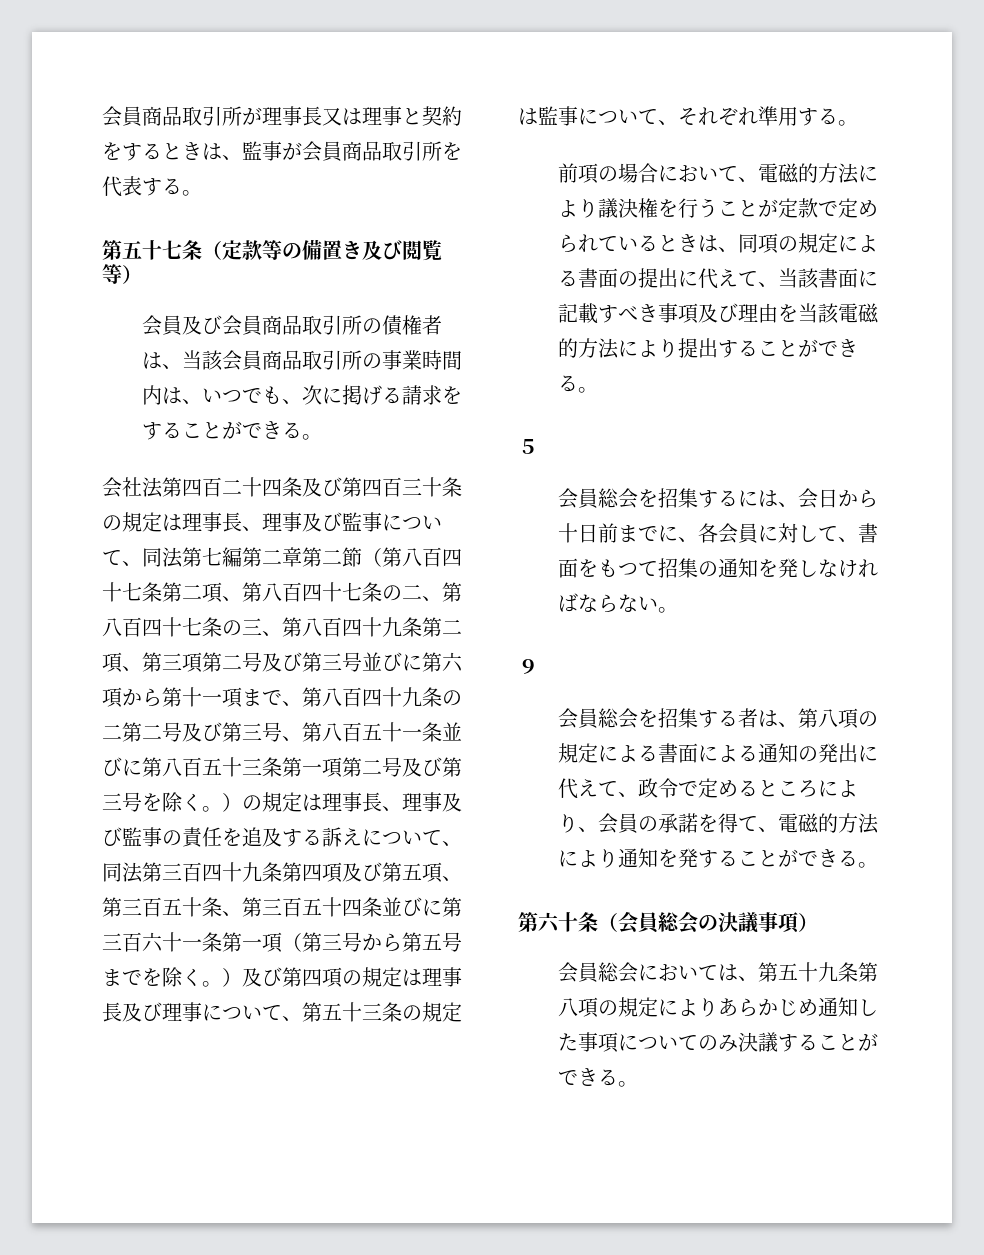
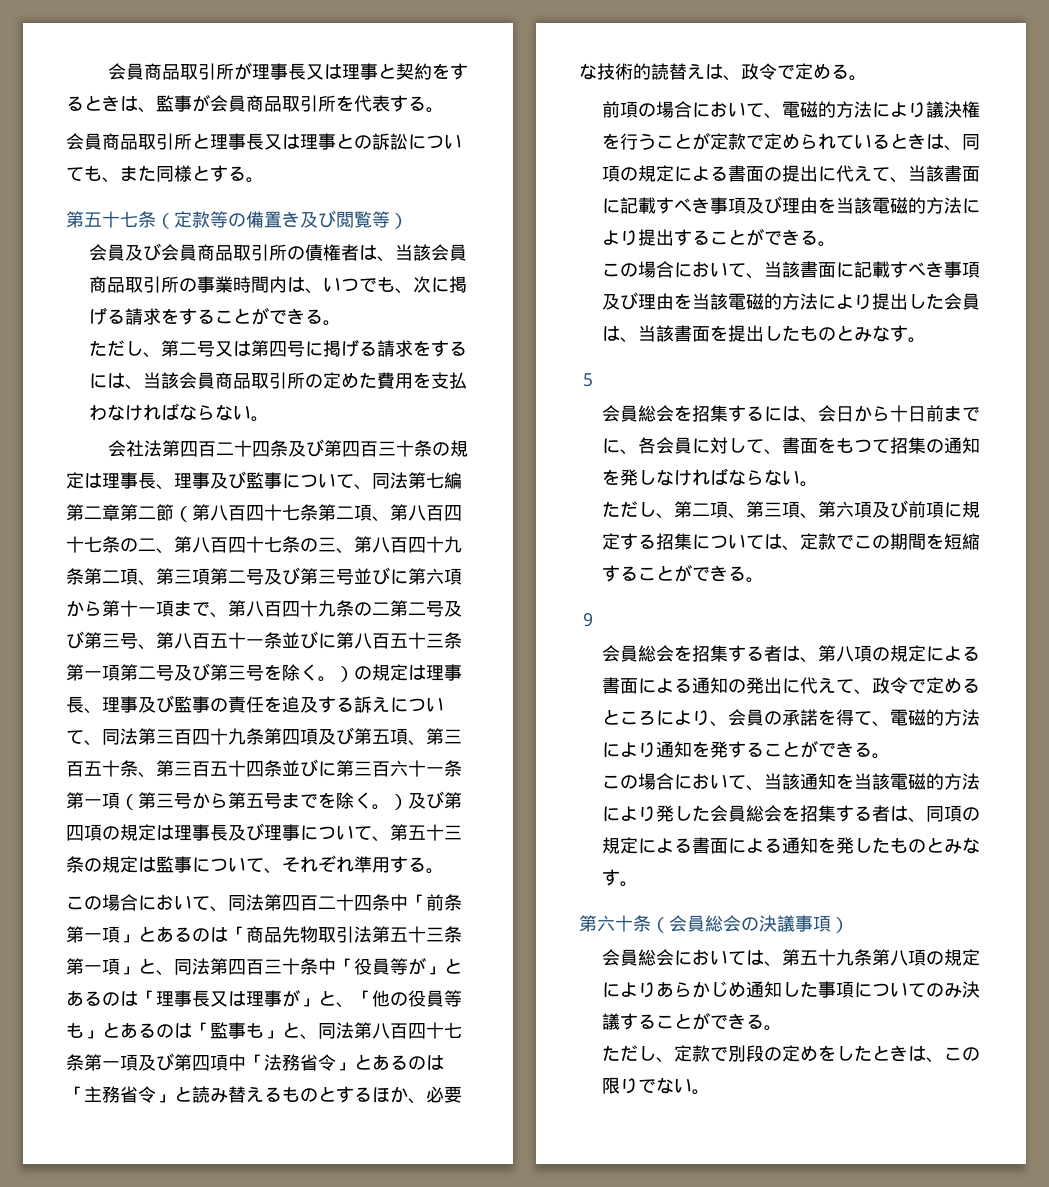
+ 会員商品取引所と理事長又は理事との訴訟についても、また同様とする。
+ ただし、第二号又は第四号に掲げる請求をするには、当該会員商品取引所の定めた費用を支払わなければならない。
+ この場合において、同法第四百二十四条中「前条第一項」とあるのは「商品先物取引法第五十三条第一項」と、同法第四百三十条中「役員等が」とあるのは「理事長又は理事が」と、「他の役員等も」とあるのは「監事も」と、同法第八百四十七条第一項及び第四項中「法務省令」とあるのは「主務省令」と読み替えるものとするほか、必要な技術的読替えは、政令で定める。
+ この場合において、当該書面に記載すべき事項及び理由を当該電磁的方法により提出した会員は、当該書面を提出したものとみなす。
+ ただし、第二項、第三項、第六項及び前項に規定する招集については、定款でこの期間を短縮することができる。
+ この場合において、当該通知を当該電磁的方法により発した会員総会を招集する者は、同項の規定による書面による通知を発したものとみなす。
+ ただし、定款で別段の定めをしたときは、この限りでない。

